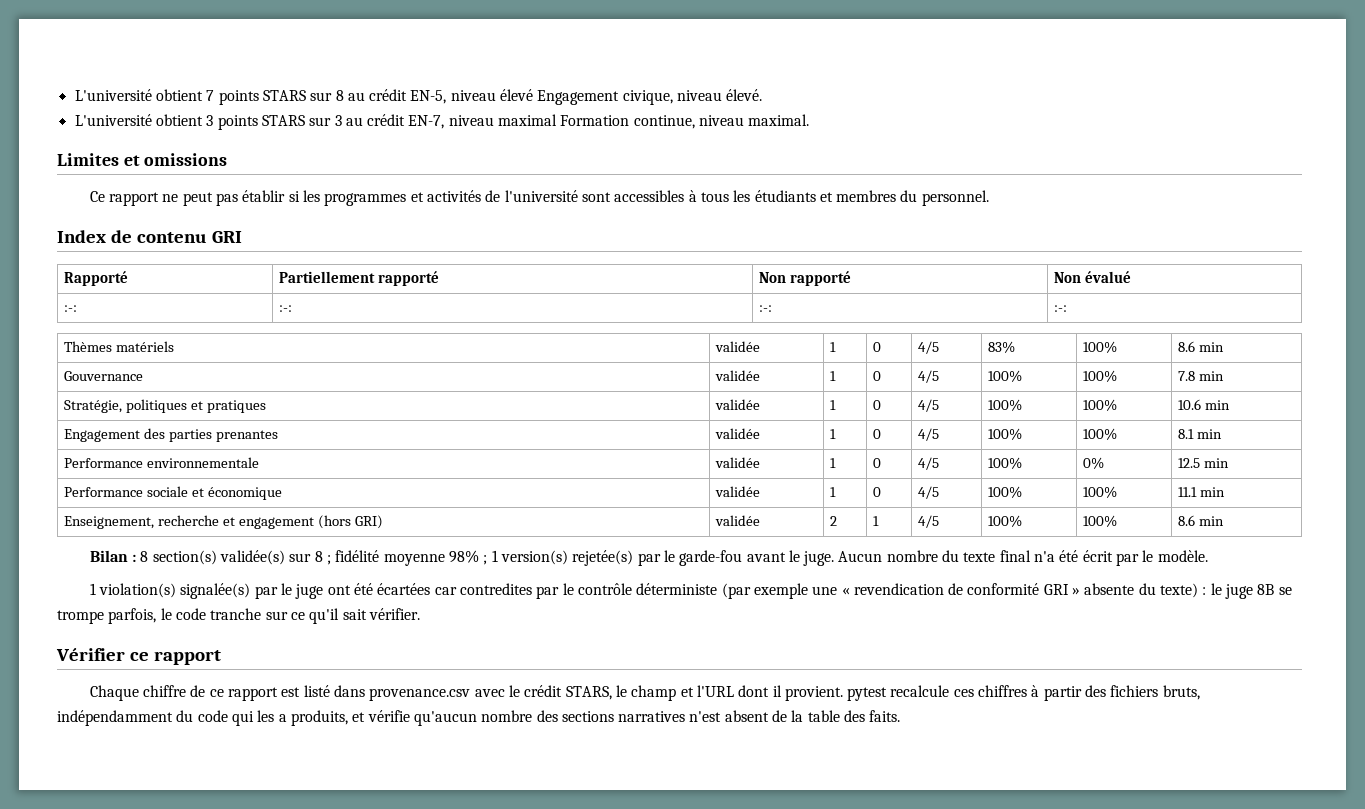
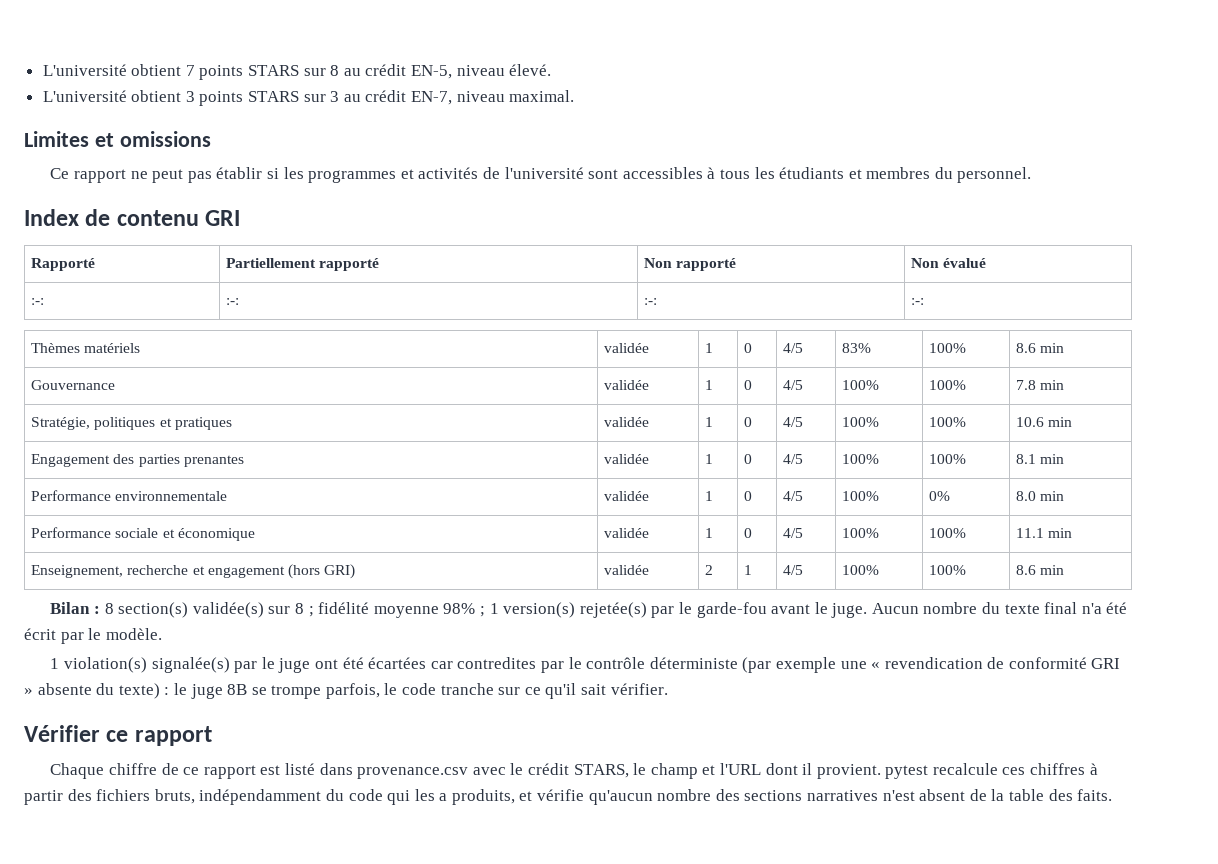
- L'université obtient 7 points STARS sur 8 au crédit EN-5, niveau élevé Engagement civique, niveau élevé.
+ L'université obtient 7 points STARS sur 8 au crédit EN-5, niveau élevé.
- L'université obtient 3 points STARS sur 3 au crédit EN-7, niveau maximal Formation continue, niveau maximal.
+ L'université obtient 3 points STARS sur 3 au crédit EN-7, niveau maximal.
- Performance environnementale | validée | 1 | 0 | 4/5 | 100% | 0% | 12.5 min
+ Performance environnementale | validée | 1 | 0 | 4/5 | 100% | 0% | 8.0 min

